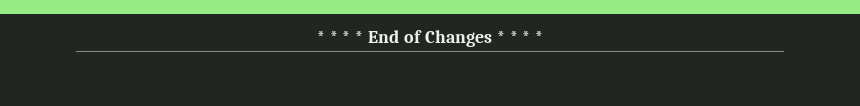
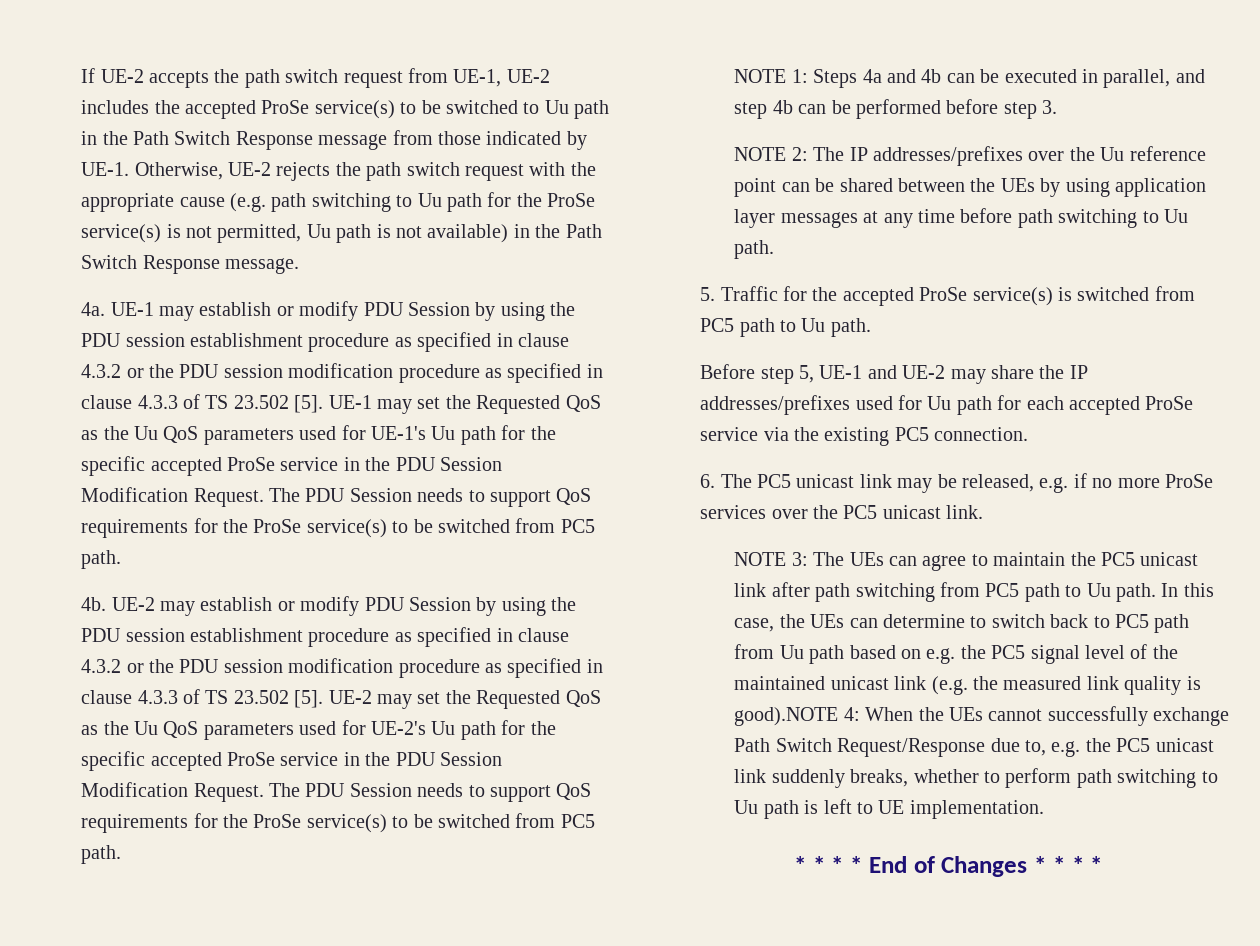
+ If UE-2 accepts the path switch request from UE-1, UE-2 includes the accepted ProSe service(s) to be switched to Uu path in the Path Switch Response message from those indicated by UE-1. Otherwise, UE-2 rejects the path switch request with the appropriate cause (e.g. path switching to Uu path for the ProSe service(s) is not permitted, Uu path is not available) in the Path Switch Response message.
+ 4a. UE-1 may establish or modify PDU Session by using the PDU session establishment procedure as specified in clause 4.3.2 or the PDU session modification procedure as specified in clause 4.3.3 of TS 23.502 [5]. UE-1 may set the Requested QoS as the Uu QoS parameters used for UE-1's Uu path for the specific accepted ProSe service in the PDU Session Modification Request. The PDU Session needs to support QoS requirements for the ProSe service(s) to be switched from PC5 path.
+ 4b. UE-2 may establish or modify PDU Session by using the PDU session establishment procedure as specified in clause 4.3.2 or the PDU session modification procedure as specified in clause 4.3.3 of TS 23.502 [5]. UE-2 may set the Requested QoS as the Uu QoS parameters used for UE-2's Uu path for the specific accepted ProSe service in the PDU Session Modification Request. The PDU Session needs to support QoS requirements for the ProSe service(s) to be switched from PC5 path.
+ NOTE 1: Steps 4a and 4b can be executed in parallel, and step 4b can be performed before step 3.
+ NOTE 2: The IP addresses/prefixes over the Uu reference point can be shared between the UEs by using application layer messages at any time before path switching to Uu path.
+ 5. Traffic for the accepted ProSe service(s) is switched from PC5 path to Uu path.
+ Before step 5, UE-1 and UE-2 may share the IP addresses/prefixes used for Uu path for each accepted ProSe service via the existing PC5 connection.
+ 6. The PC5 unicast link may be released, e.g. if no more ProSe services over the PC5 unicast link.
+ NOTE 3: The UEs can agree to maintain the PC5 unicast link after path switching from PC5 path to Uu path. In this case, the UEs can determine to switch back to PC5 path from Uu path based on e.g. the PC5 signal level of the maintained unicast link (e.g. the measured link quality is good).NOTE 4: When the UEs cannot successfully exchange Path Switch Request/Response due to, e.g. the PC5 unicast link suddenly breaks, whether to perform path switching to Uu path is left to UE implementation.

